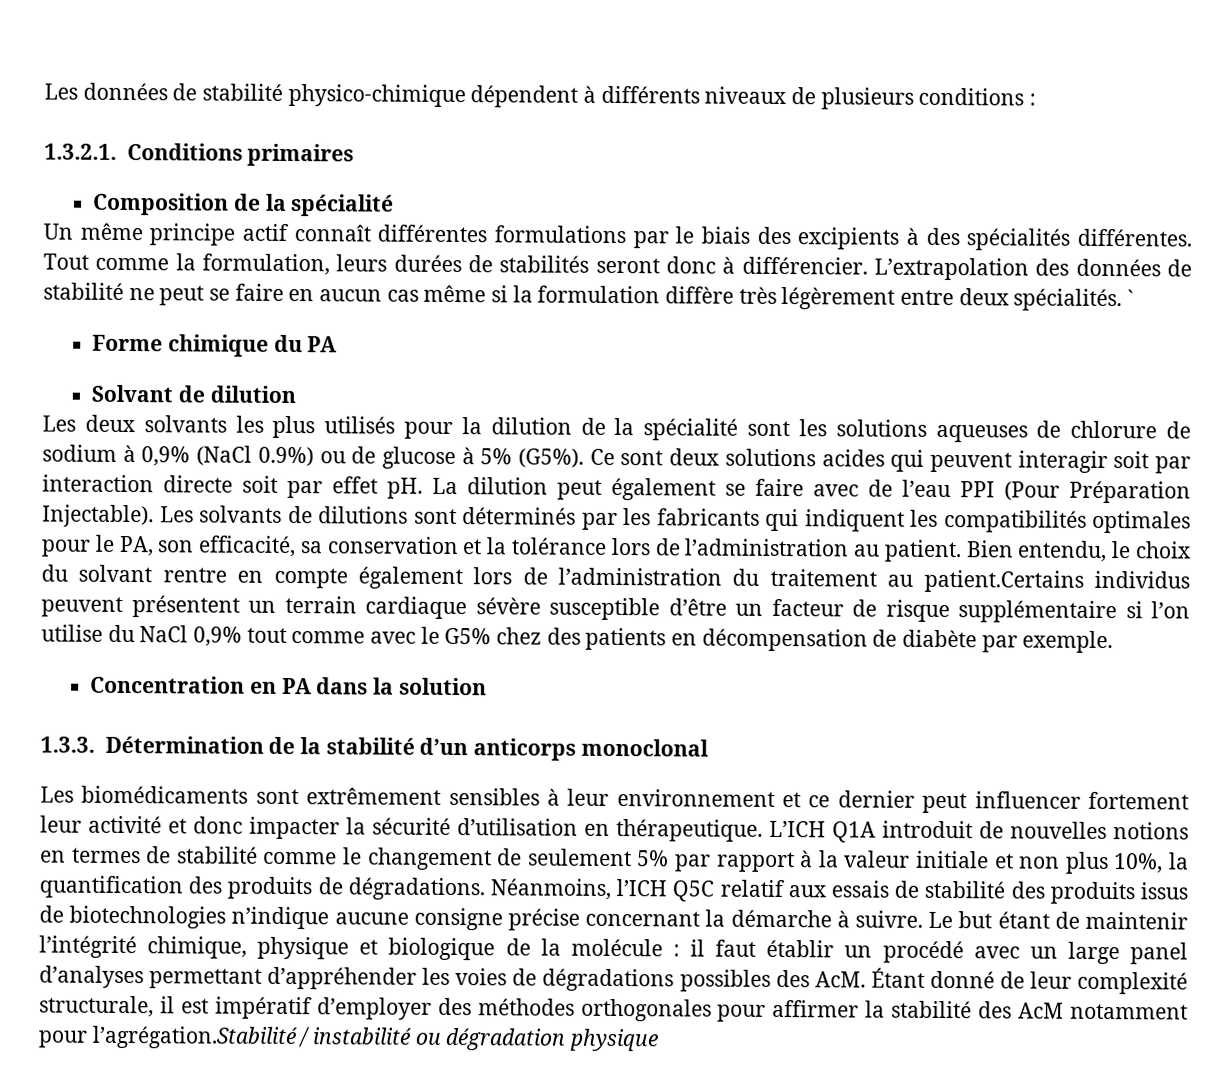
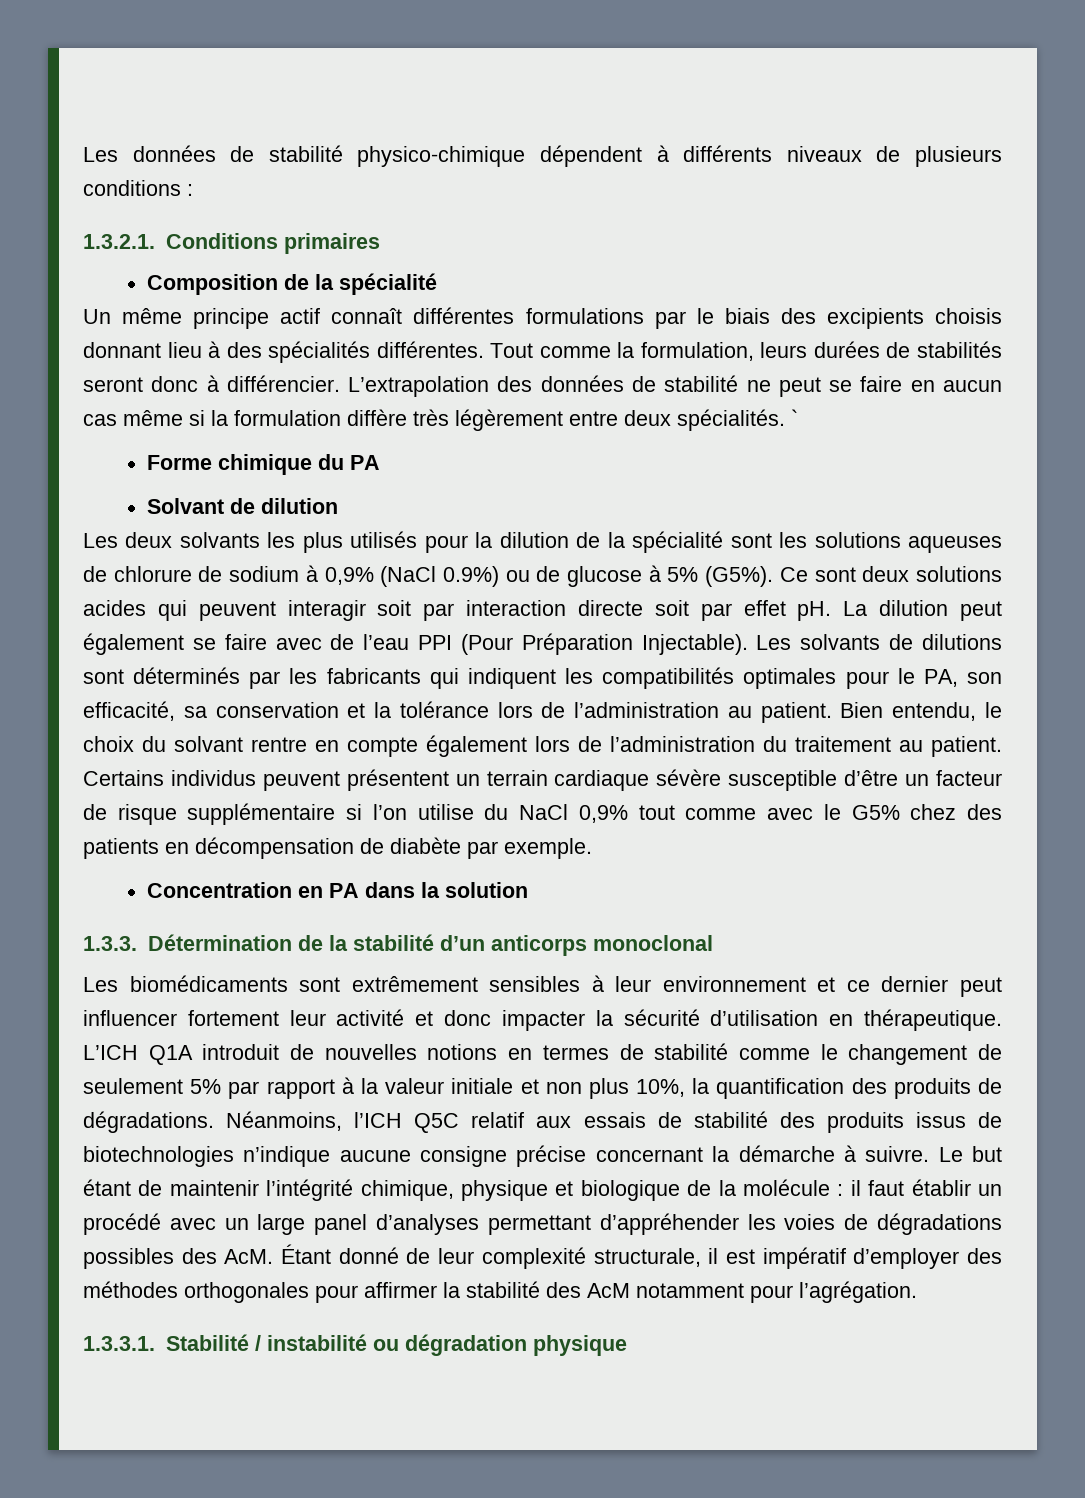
- Un même principe actif connaît différentes formulations par le biais des excipients à des spécialités différentes.
+ Un même principe actif connaît différentes formulations par le biais des excipients choisis donnant lieu à des spécialités différentes.
- Bien entendu, le choix du solvant rentre en compte également lors de l’administration du traitement au patient.Certains individus peuvent présentent un terrain cardiaque sévère susceptible d’être un facteur de risque supplémentaire si l’on utilise du NaCl 0,9% tout comme avec le G5% chez des patients en décompensation de diabète par exemple.
+ Bien entendu, le choix du solvant rentre en compte également lors de l’administration du traitement au patient. Certains individus peuvent présentent un terrain cardiaque sévère susceptible d’être un facteur de risque supplémentaire si l’on utilise du NaCl 0,9% tout comme avec le G5% chez des patients en décompensation de diabète par exemple.
- Le but étant de maintenir l’intégrité chimique, physique et biologique de la molécule : il faut établir un procédé avec un large panel d’analyses permettant d’appréhender les voies de dégradations possibles des AcM. Étant donné de leur complexité structurale, il est impératif d’employer des méthodes orthogonales pour affirmer la stabilité des AcM notamment pour l’agrégation.Stabilité / instabilité ou dégradation physique
+ Le but étant de maintenir l’intégrité chimique, physique et biologique de la molécule : il faut établir un procédé avec un large panel d’analyses permettant d’appréhender les voies de dégradations possibles des AcM. Étant donné de leur complexité structurale, il est impératif d’employer des méthodes orthogonales pour affirmer la stabilité des AcM notamment pour l’agrégation.
+ 1.3.3.1. Stabilité / instabilité ou dégradation physique

